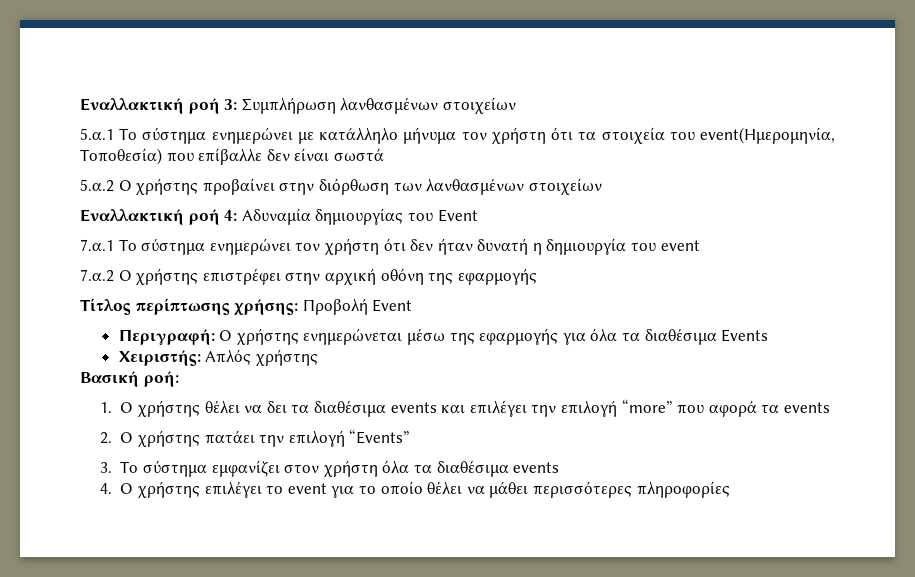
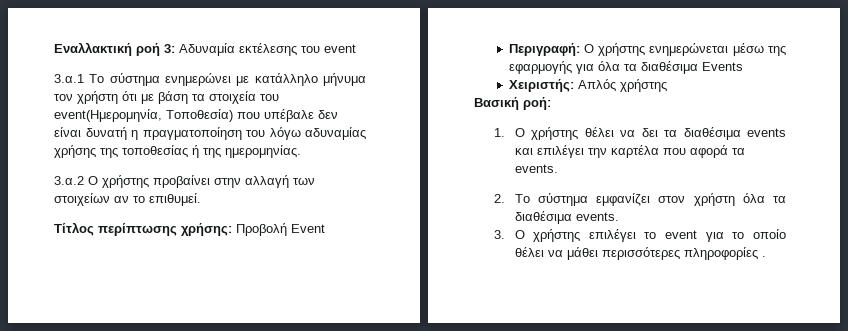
- Εναλλακτική ροή 3: Συμπλήρωση λανθασμένων στοιχείων
- 5.α.1 Το σύστημα ενημερώνει με κατάλληλο μήνυμα τον χρήστη ότι τα στοιχεία του event(Ημερομηνία, Τοποθεσία) που επίβαλλε δεν είναι σωστά
- 5.α.2 Ο χρήστης προβαίνει στην διόρθωση των λανθασμένων στοιχείων
- Εναλλακτική ροή 4: Αδυναμία δημιουργίας του Event
- 7.α.1 Το σύστημα ενημερώνει τον χρήστη ότι δεν ήταν δυνατή η δημιουργία του event
- 7.α.2 Ο χρήστης επιστρέφει στην αρχική οθόνη της εφαρμογής
+ Εναλλακτική ροή 3: Αδυναμία εκτέλεσης του event
+ 3.α.1 Το σύστημα ενημερώνει με κατάλληλο μήνυμα τον χρήστη ότι με βάση τα στοιχεία του event(Ημερομηνία, Τοποθεσία) που υπέβαλε δεν είναι δυνατή η πραγματοποίηση του λόγω αδυναμίας χρήσης της τοποθεσίας ή της ημερομηνίας.
+ 3.α.2 Ο χρήστης προβαίνει στην αλλαγή των στοιχείων αν το επιθυμεί.
- 1. Ο χρήστης θέλει να δει τα διαθέσιμα events και επιλέγει την επιλογή “more” που αφορά τα events
- 2. Ο χρήστης πατάει την επιλογή “Events”
- 3. Το σύστημα εμφανίζει στον χρήστη όλα τα διαθέσιμα events
- 4. Ο χρήστης επιλέγει το event για το οποίο θέλει να μάθει περισσότερες πληροφορίες
+ 1. Ο χρήστης θέλει να δει τα διαθέσιμα events και επιλέγει την καρτέλα που αφορά τα events.
+ 2. Το σύστημα εμφανίζει στον χρήστη όλα τα διαθέσιμα events.
+ 3. Ο χρήστης επιλέγει το event για το οποίο θέλει να μάθει περισσότερες πληροφορίες .

